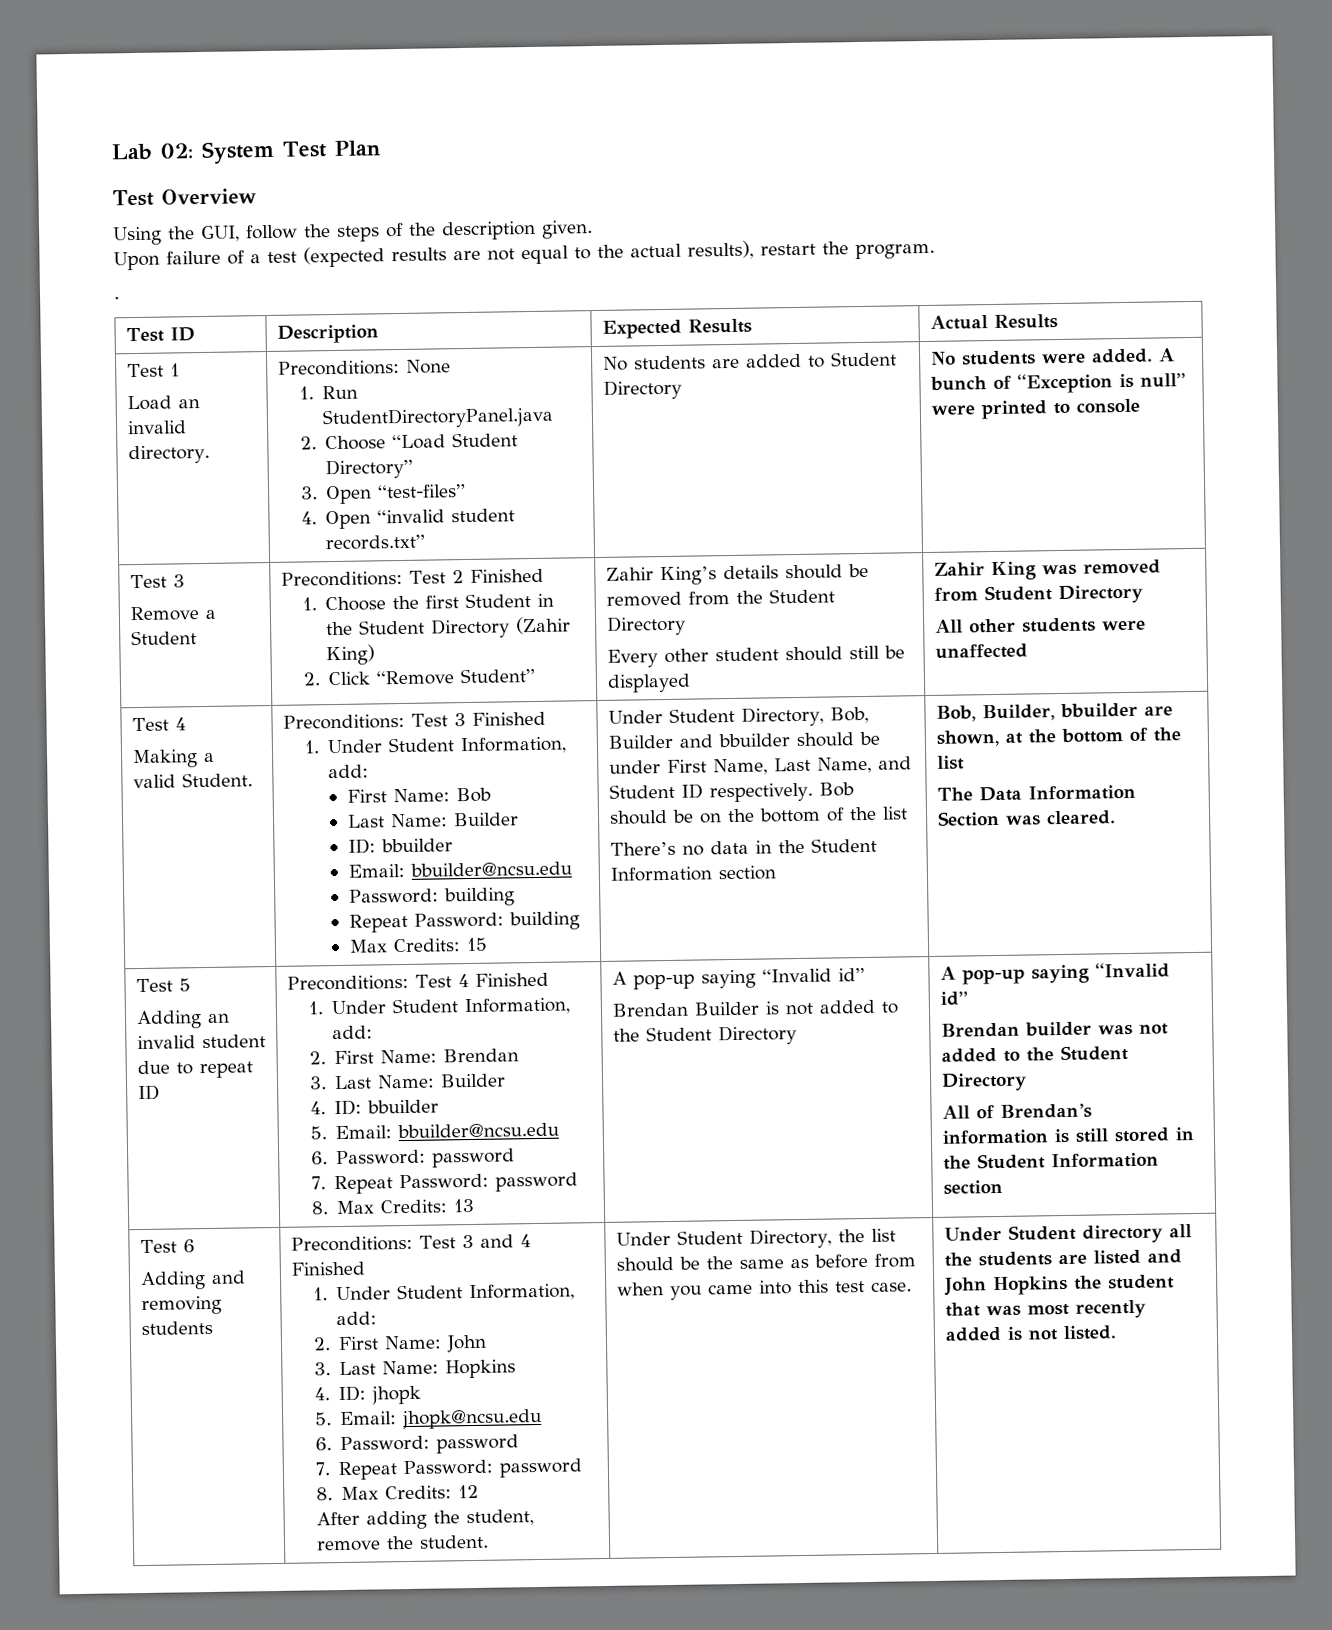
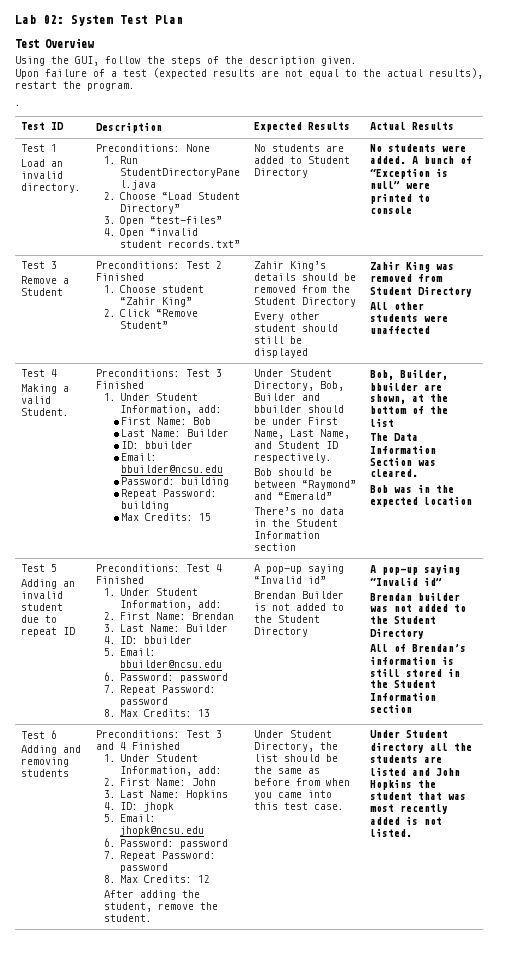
- 1. Choose the first Student in the Student Directory (Zahir King)
+ 1. Choose student “Zahir King”
- Under Student Directory, Bob, Builder and bbuilder should be under First Name, Last Name, and Student ID respectively. Bob should be on the bottom of the list
+ Under Student Directory, Bob, Builder and bbuilder should be under First Name, Last Name, and Student ID respectively.
+ Bob should be between “Raymond” and “Emerald”
+ Bob was in the expected location

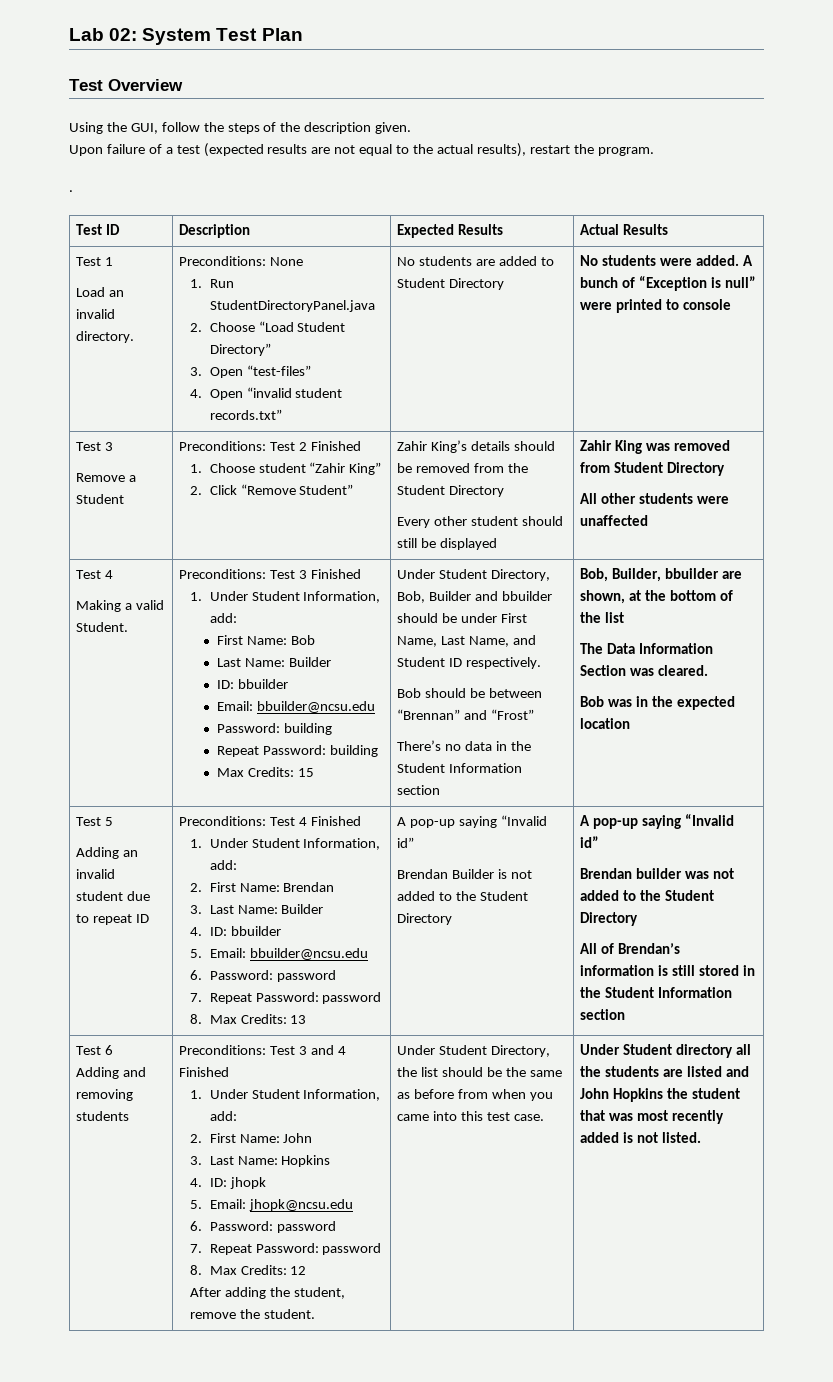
- Bob should be between “Raymond” and “Emerald”
+ Bob should be between “Brennan” and “Frost”

